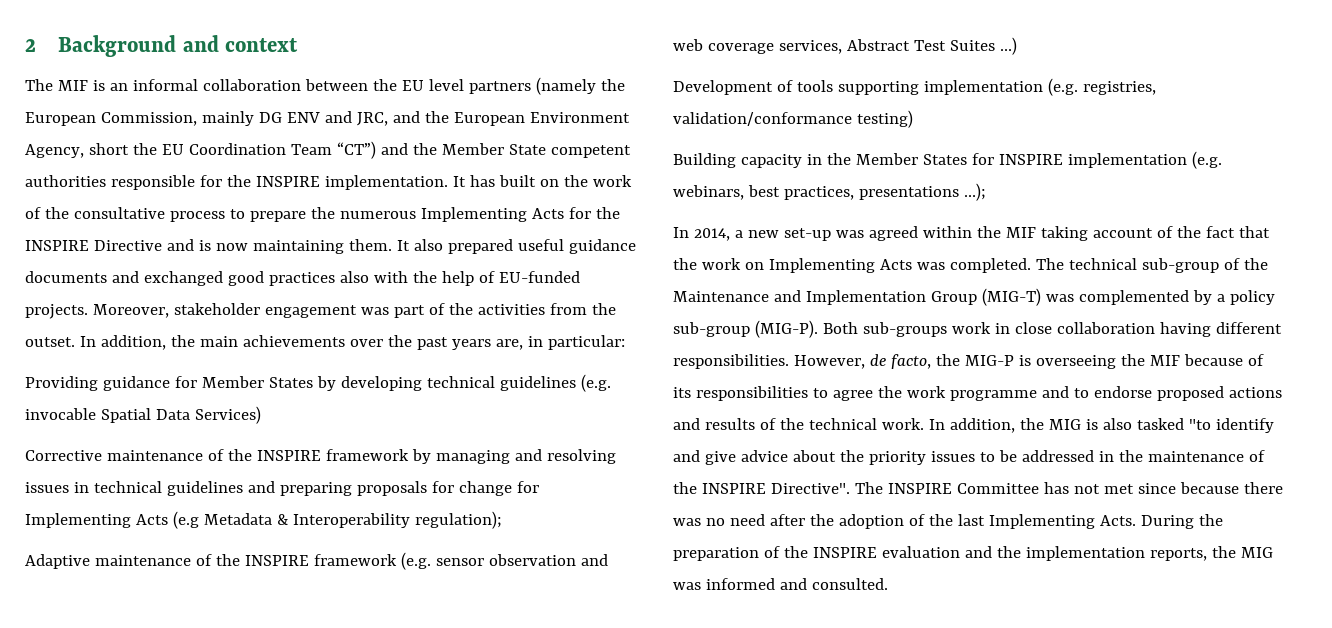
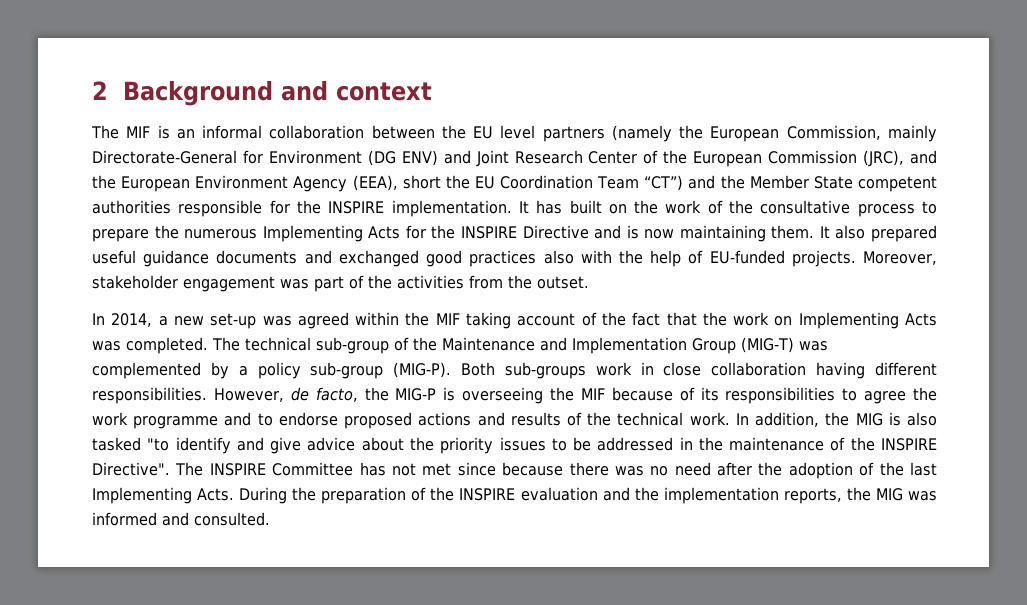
- The MIF is an informal collaboration between the EU level partners (namely the European Commission, mainly DG ENV and JRC, and the European Environment Agency, short the EU Coordination Team “CT”) and the Member State competent authorities responsible for the INSPIRE implementation.
+ The MIF is an informal collaboration between the EU level partners (namely the European Commission, mainly Directorate-General for Environment (DG ENV) and Joint Research Center of the European Commission (JRC), and the European Environment Agency (EEA), short the EU Coordination Team “CT”) and the Member State competent authorities responsible for the INSPIRE implementation.
- In addition, the main achievements over the past years are, in particular:
- Providing guidance for Member States by developing technical guidelines (e.g. invocable Spatial Data Services)
- Corrective maintenance of the INSPIRE framework by managing and resolving issues in technical guidelines and preparing proposals for change for Implementing Acts (e.g Metadata & Interoperability regulation);
- Adaptive maintenance of the INSPIRE framework (e.g. sensor observation and web coverage services, Abstract Test Suites …)
- Development of tools supporting implementation (e.g. registries, validation/conformance testing)
- Building capacity in the Member States for INSPIRE implementation (e.g. webinars, best practices, presentations …);

